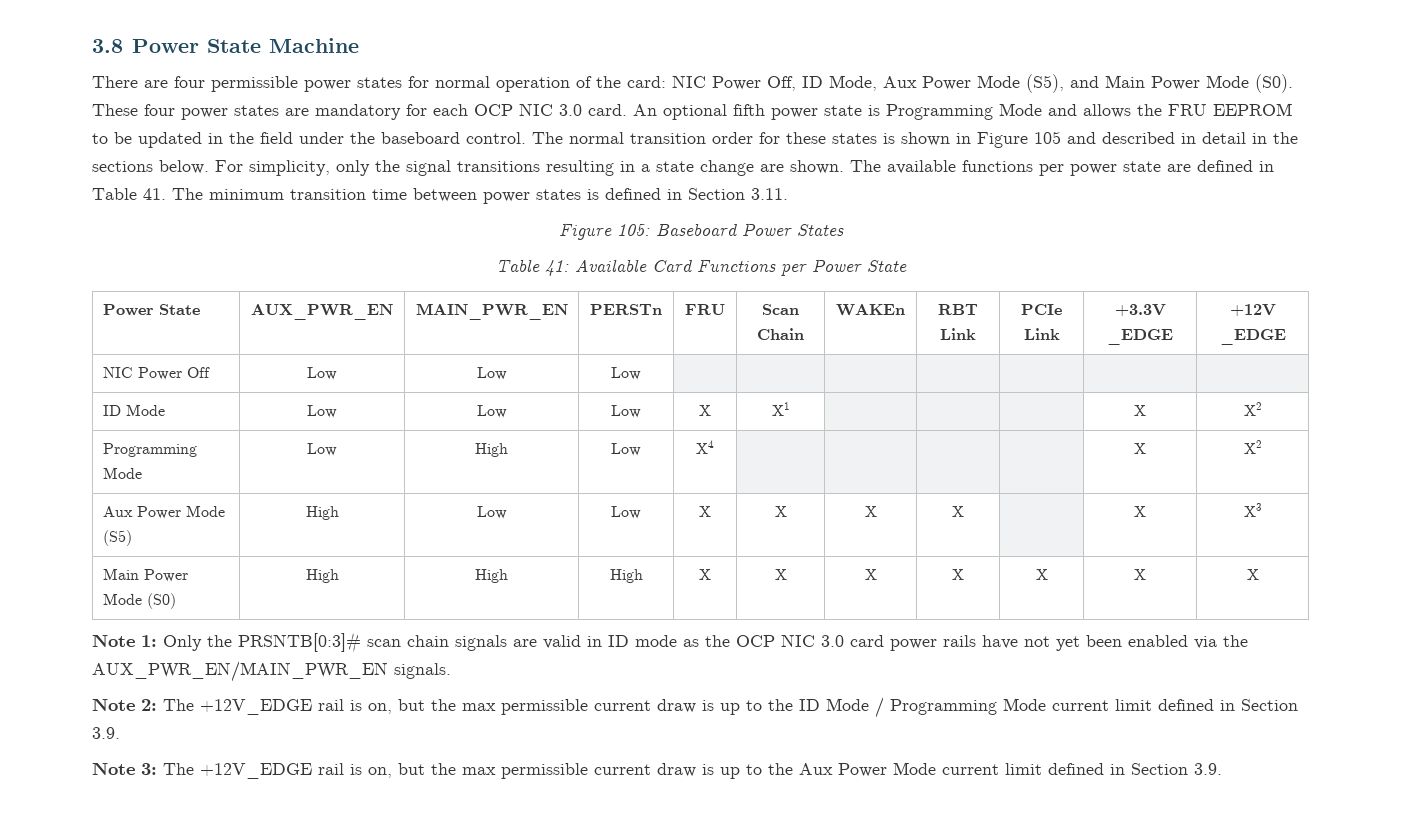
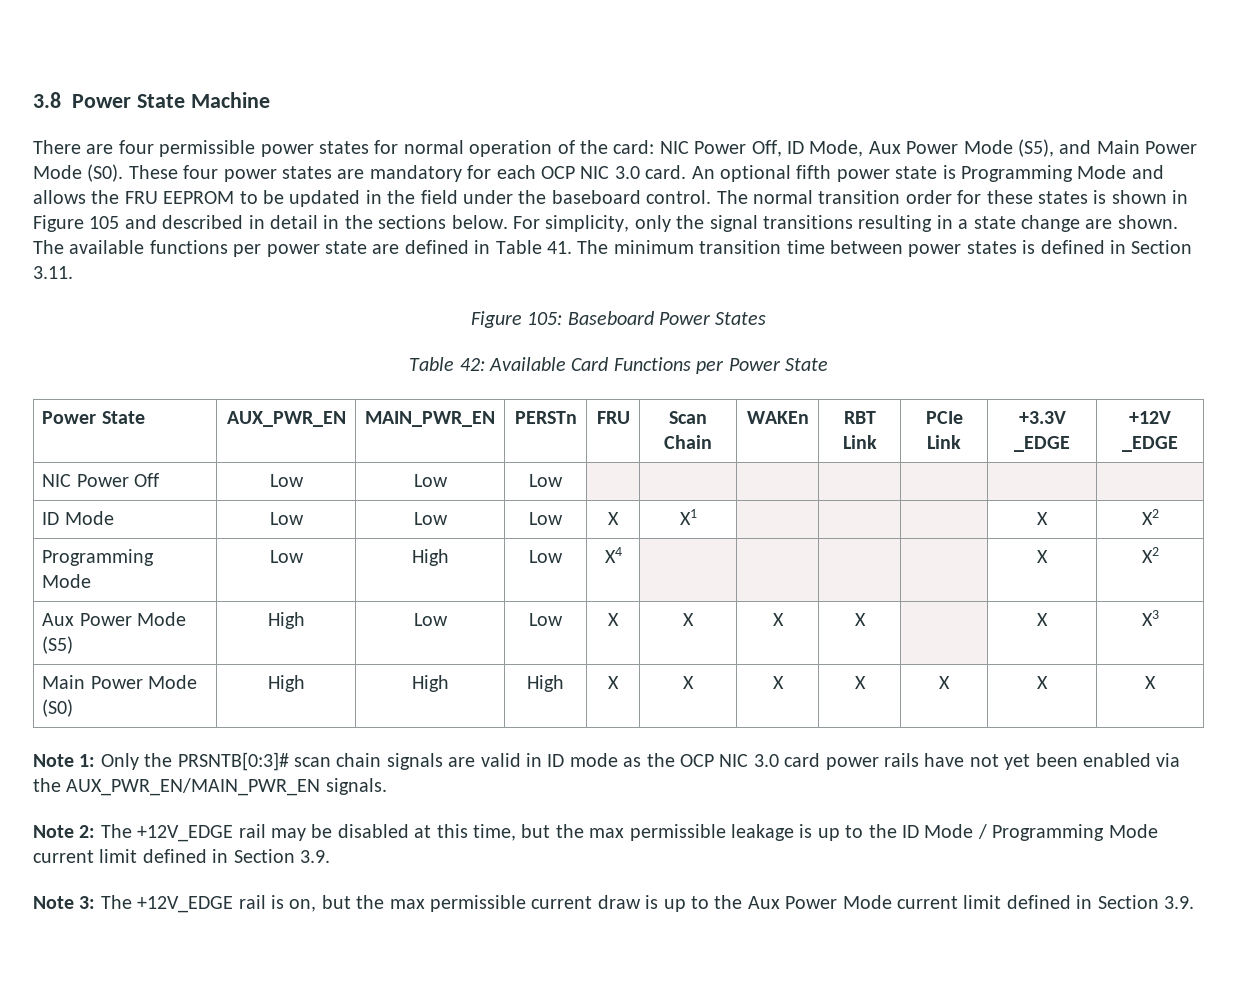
- Table 41: Available Card Functions per Power State
+ Table 42: Available Card Functions per Power State
- Note 2: The +12V_EDGE rail is on, but the max permissible current draw is up to the ID Mode / Programming Mode current limit defined in Section 3.9.
+ Note 2: The +12V_EDGE rail may be disabled at this time, but the max permissible leakage is up to the ID Mode / Programming Mode current limit defined in Section 3.9.

